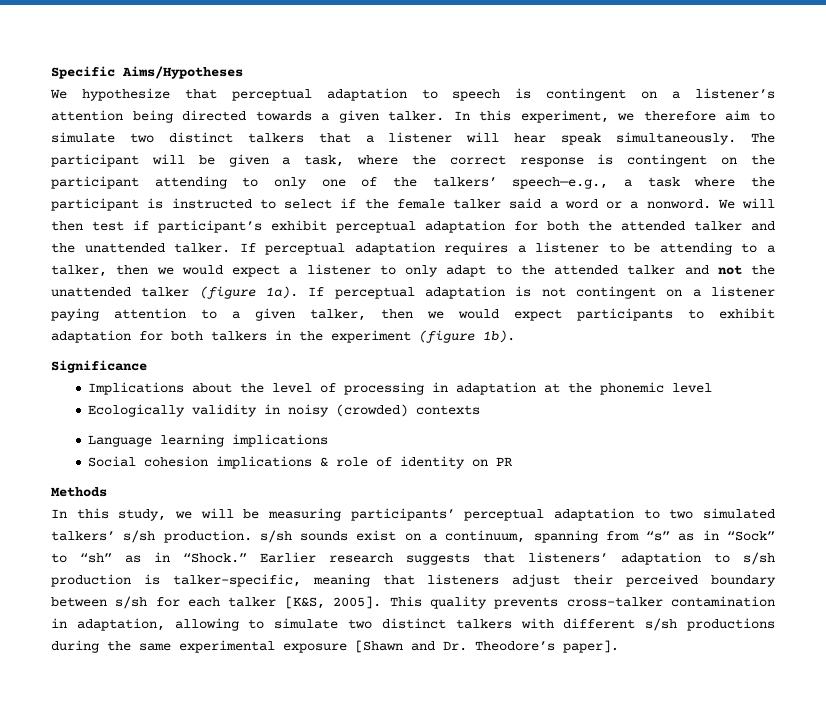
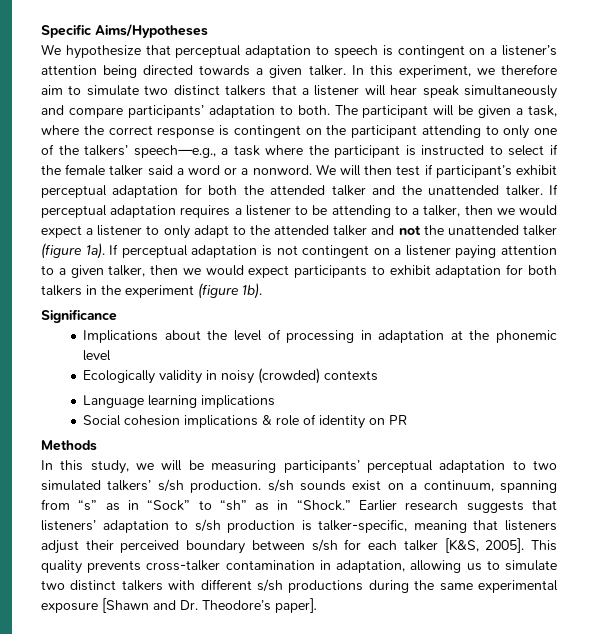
- In this experiment, we therefore aim to simulate two distinct talkers that a listener will hear speak simultaneously.
+ In this experiment, we therefore aim to simulate two distinct talkers that a listener will hear speak simultaneously and compare participants’ adaptation to both.
- This quality prevents cross-talker contamination in adaptation, allowing to simulate two distinct talkers with different s/sh productions during the same experimental exposure [Shawn and Dr. Theodore’s paper].
+ This quality prevents cross-talker contamination in adaptation, allowing us to simulate two distinct talkers with different s/sh productions during the same experimental exposure [Shawn and Dr. Theodore’s paper].

